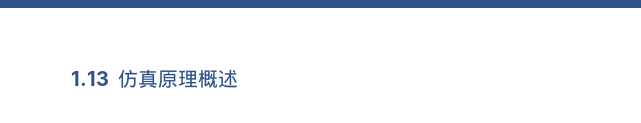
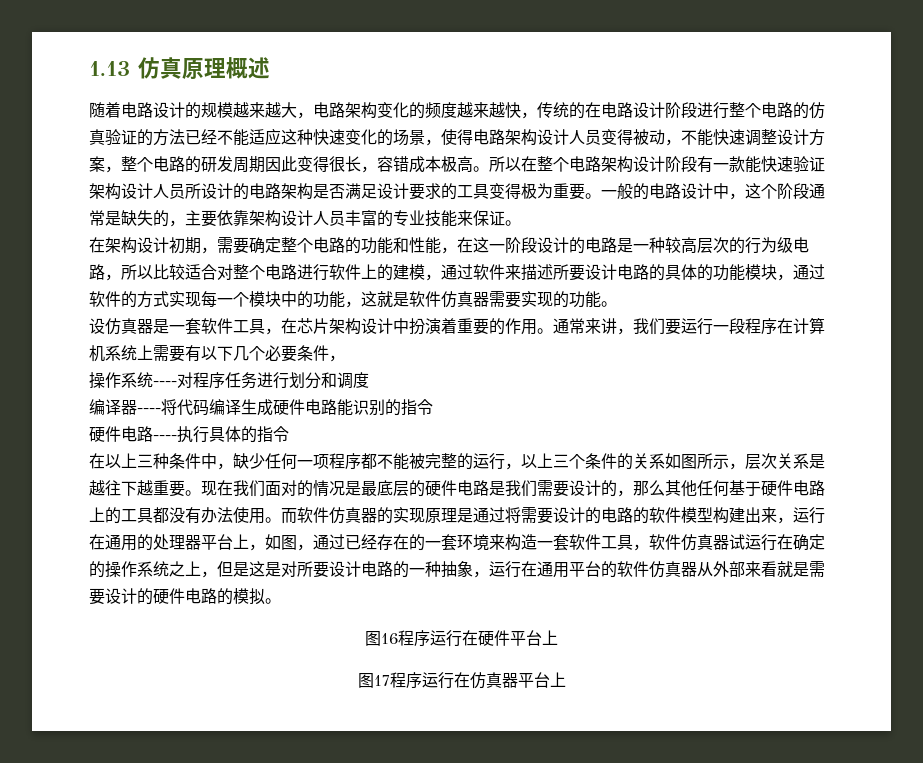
+ 随着电路设计的规模越来越大，电路架构变化的频度越来越快，传统的在电路设计阶段进行整个电路的仿真验证的方法已经不能适应这种快速变化的场景，使得电路架构设计人员变得被动，不能快速调整设计方案，整个电路的研发周期因此变得很长，容错成本极高。所以在整个电路架构设计阶段有一款能快速验证架构设计人员所设计的电路架构是否满足设计要求的工具变得极为重要。一般的电路设计中，这个阶段通常是缺失的，主要依靠架构设计人员丰富的专业技能来保证。
+ 在架构设计初期，需要确定整个电路的功能和性能，在这一阶段设计的电路是一种较高层次的行为级电路，所以比较适合对整个电路进行软件上的建模，通过软件来描述所要设计电路的具体的功能模块，通过软件的方式实现每一个模块中的功能，这就是软件仿真器需要实现的功能。
+ 设仿真器是一套软件工具，在芯片架构设计中扮演着重要的作用。通常来讲，我们要运行一段程序在计算机系统上需要有以下几个必要条件，
+ 操作系统----对程序任务进行划分和调度
+ 编译器----将代码编译生成硬件电路能识别的指令
+ 硬件电路----执行具体的指令
+ 在以上三种条件中，缺少任何一项程序都不能被完整的运行，以上三个条件的关系如图所示，层次关系是越往下越重要。现在我们面对的情况是最底层的硬件电路是我们需要设计的，那么其他任何基于硬件电路上的工具都没有办法使用。而软件仿真器的实现原理是通过将需要设计的电路的软件模型构建出来，运行在通用的处理器平台上，如图，通过已经存在的一套环境来构造一套软件工具，软件仿真器试运行在确定的操作系统之上，但是这是对所要设计电路的一种抽象，运行在通用平台的软件仿真器从外部来看就是需要设计的硬件电路的模拟。
+ 图16程序运行在硬件平台上
+ 图17程序运行在仿真器平台上

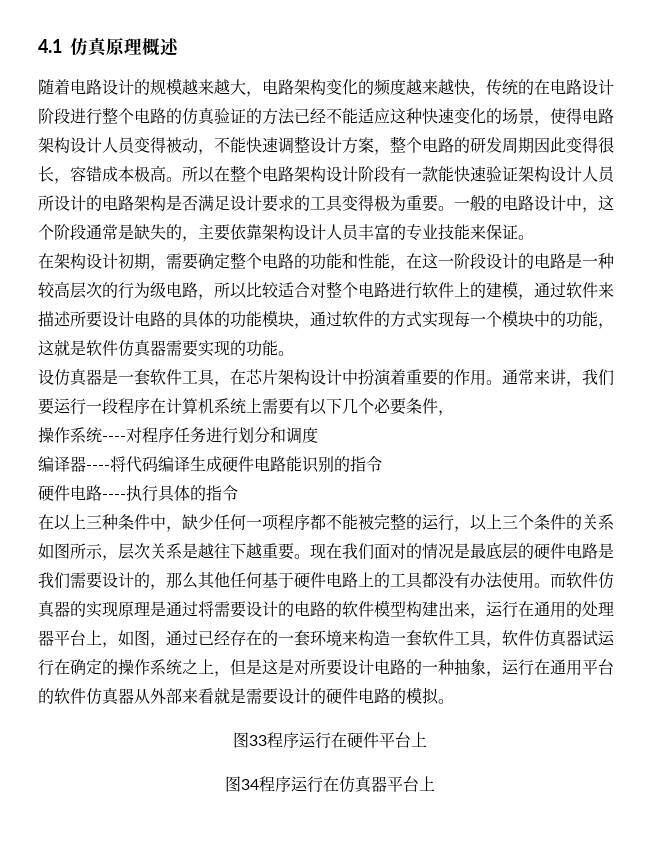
- 1.13仿真原理概述
+ 4.1仿真原理概述
- 图16程序运行在硬件平台上
+ 图33程序运行在硬件平台上
- 图17程序运行在仿真器平台上
+ 图34程序运行在仿真器平台上

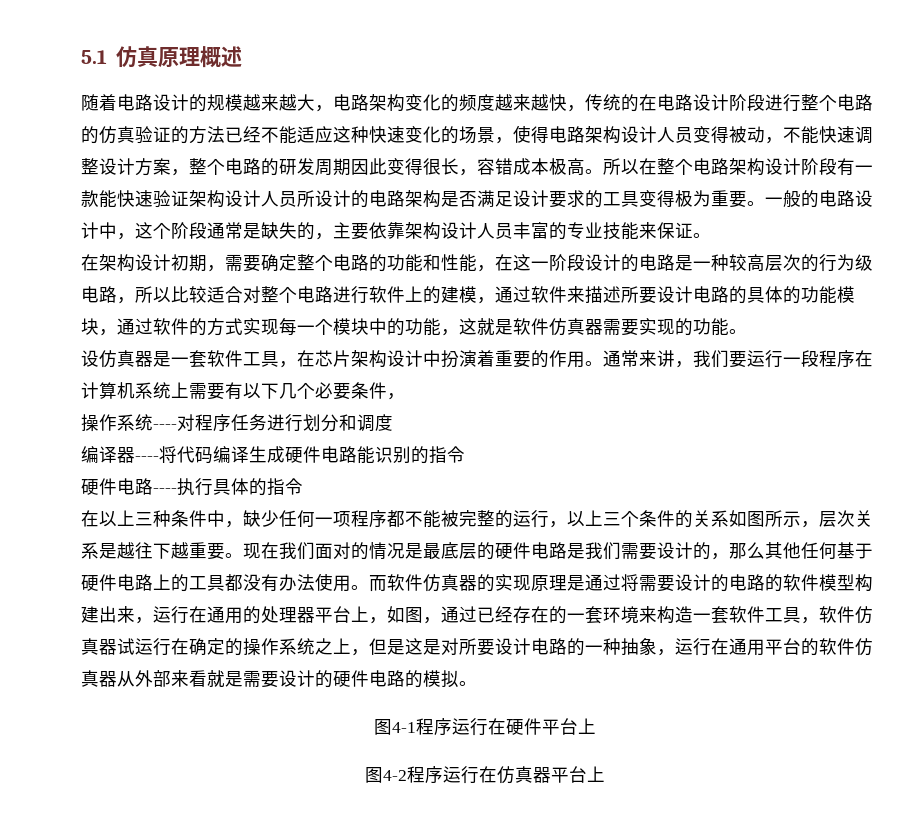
- 4.1仿真原理概述
+ 5.1仿真原理概述
- 图33程序运行在硬件平台上
+ 图4-1程序运行在硬件平台上
- 图34程序运行在仿真器平台上
+ 图4-2程序运行在仿真器平台上

